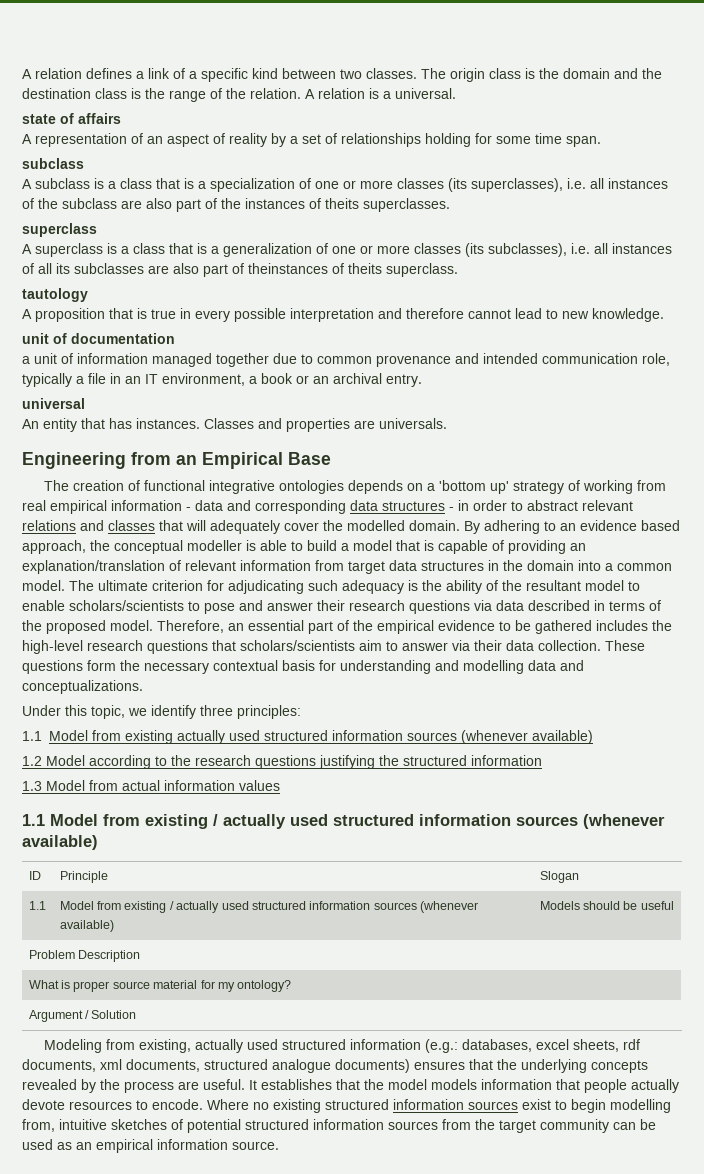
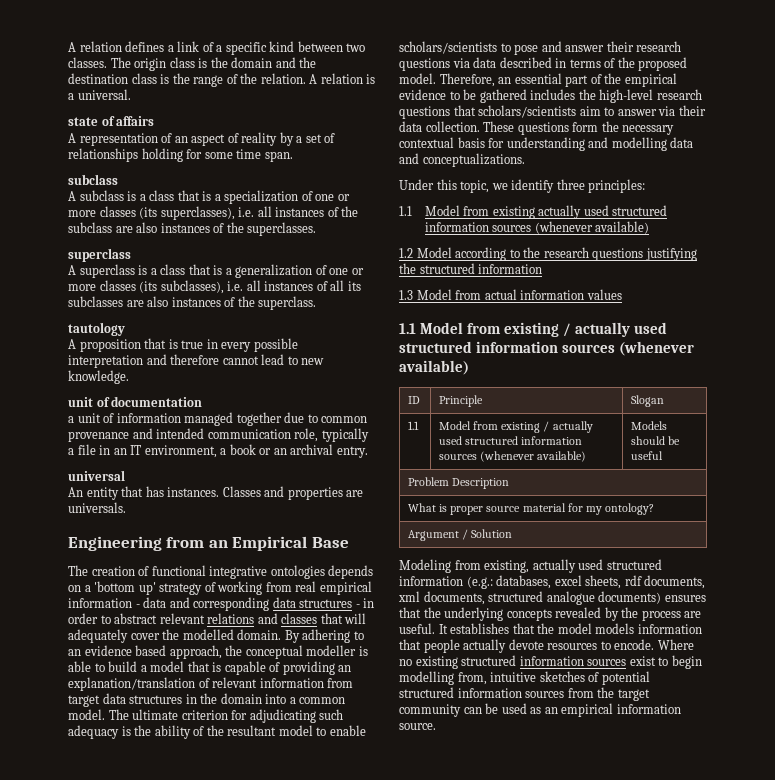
- A subclass is a class that is a specialization of one or more classes (its superclasses), i.e. all instances of the subclass are also part of the instances of theits superclasses.
+ A subclass is a class that is a specialization of one or more classes (its superclasses), i.e. all instances of the subclass are also instances of the superclasses.
- A superclass is a class that is a generalization of one or more classes (its subclasses), i.e. all instances of all its subclasses are also part of theinstances of theits superclass.
+ A superclass is a class that is a generalization of one or more classes (its subclasses), i.e. all instances of all its subclasses are also instances of the superclass.

